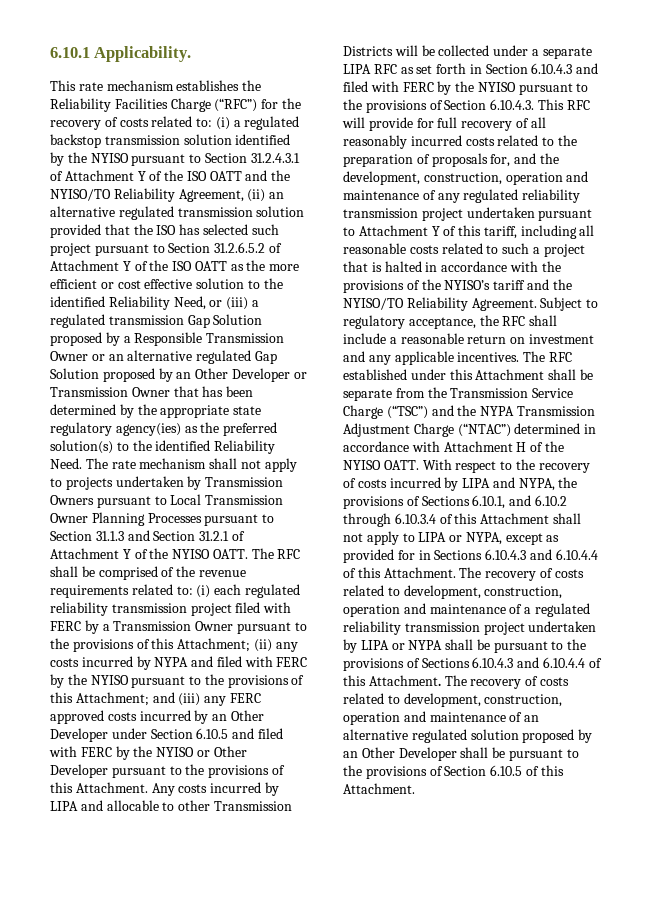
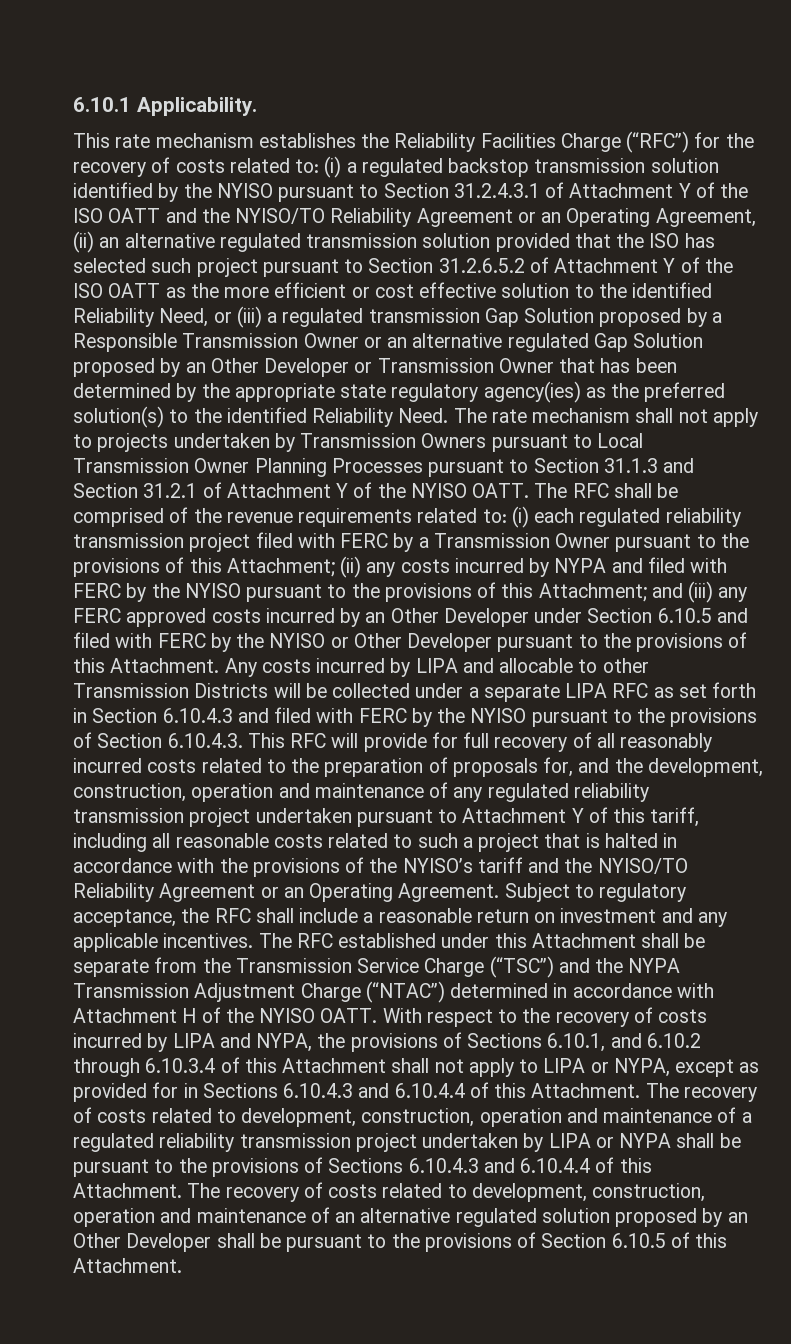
- (i) a regulated backstop transmission solution identified by the NYISO pursuant to Section 31.2.4.3.1 of Attachment Y of the ISO OATT and the NYISO/TO Reliability Agreement, (ii) an alternative regulated transmission solution provided that the ISO has selected such project pursuant to Section 31.2.6.5.2 of Attachment Y of the ISO OATT as the more efficient or cost effective solution to the identified Reliability Need, or (iii) a regulated transmission Gap Solution proposed by a Responsible Transmission Owner or an alternative regulated Gap Solution proposed by an Other Developer or Transmission Owner that has been determined by the appropriate state regulatory agency(ies) as the preferred solution(s) to the identified Reliability Need.
+ (i) a regulated backstop transmission solution identified by the NYISO pursuant to Section 31.2.4.3.1 of Attachment Y of the ISO OATT and the NYISO/TO Reliability Agreement or an Operating Agreement, (ii) an alternative regulated transmission solution provided that the ISO has selected such project pursuant to Section 31.2.6.5.2 of Attachment Y of the ISO OATT as the more efficient or cost effective solution to the identified Reliability Need, or (iii) a regulated transmission Gap Solution proposed by a Responsible Transmission Owner or an alternative regulated Gap Solution proposed by an Other Developer or Transmission Owner that has been determined by the appropriate state regulatory agency(ies) as the preferred solution(s) to the identified Reliability Need.
- Any costs incurred by LIPA and allocable to other Transmission Districts will be collected under a separate LIPA RFC as set forth in Section 6.10.4.3 and filed with FERC by the NYISO pursuant to the provisions of Section 6.10.4.3. This RFC will provide for full recovery of all reasonably incurred costs related to the preparation of proposals for, and the development, construction, operation and maintenance of any regulated reliability transmission project undertaken pursuant to Attachment Y of this tariff, including all reasonable costs related to such a project that is halted in accordance with the provisions of the NYISO’s tariff and the NYISO/TO Reliability Agreement.
+ Any costs incurred by LIPA and allocable to other Transmission Districts will be collected under a separate LIPA RFC as set forth in Section 6.10.4.3 and filed with FERC by the NYISO pursuant to the provisions of Section 6.10.4.3. This RFC will provide for full recovery of all reasonably incurred costs related to the preparation of proposals for, and the development, construction, operation and maintenance of any regulated reliability transmission project undertaken pursuant to Attachment Y of this tariff, including all reasonable costs related to such a project that is halted in accordance with the provisions of the NYISO’s tariff and the NYISO/TO Reliability Agreement or an Operating Agreement.

